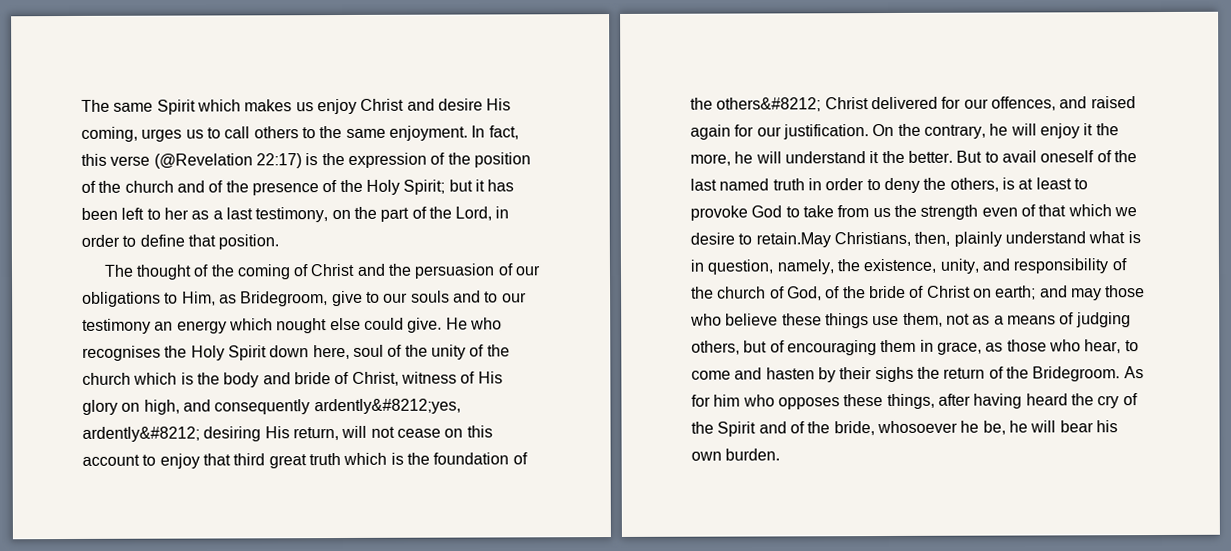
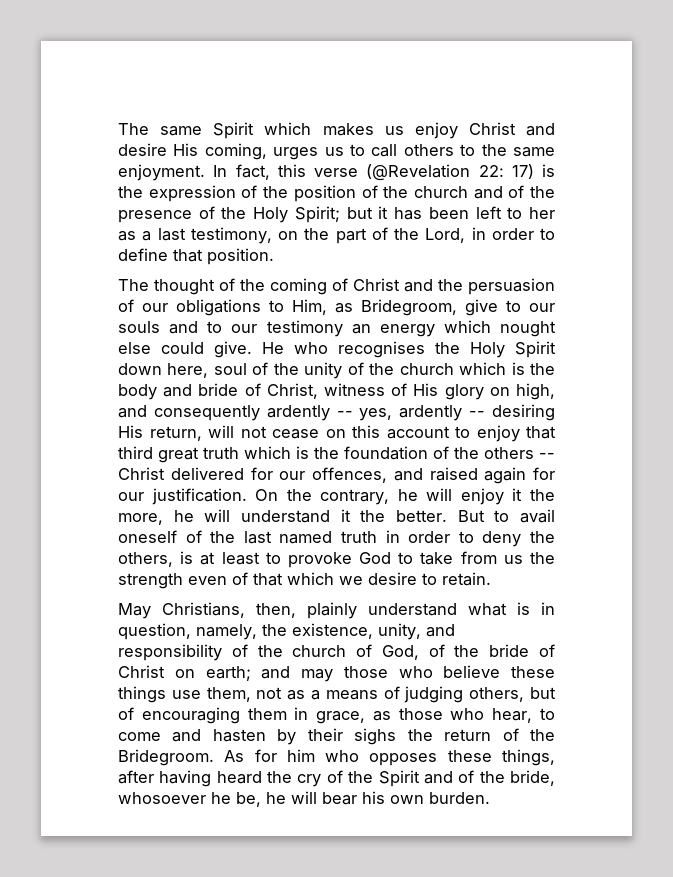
- In fact, this verse (@Revelation 22:17) is the expression of the position of the church and of the presence of the Holy Spirit; but it has been left to her as a last testimony, on the part of the Lord, in order to define that position.
+ In fact, this verse (@Revelation 22: 17) is the expression of the position of the church and of the presence of the Holy Spirit; but it has been left to her as a last testimony, on the part of the Lord, in order to define that position.
- He who recognises the Holy Spirit down here, soul of the unity of the church which is the body and bride of Christ, witness of His glory on high, and consequently ardently&#8212;yes, ardently&#8212; desiring His return, will not cease on this account to enjoy that third great truth which is the foundation of the others&#8212; Christ delivered for our offences, and raised again for our justification.
+ He who recognises the Holy Spirit down here, soul of the unity of the church which is the body and bride of Christ, witness of His glory on high, and consequently ardently -- yes, ardently -- desiring His return, will not cease on this account to enjoy that third great truth which is the foundation of the others -- Christ delivered for our offences, and raised again for our justification.
- But to avail oneself of the last named truth in order to deny the others, is at least to provoke God to take from us the strength even of that which we desire to retain.May Christians, then, plainly understand what is in question, namely, the existence, unity, and responsibility of the church of God, of the bride of Christ on earth;
+ But to avail oneself of the last named truth in order to deny the others, is at least to provoke God to take from us the strength even of that which we desire to retain.
+ May Christians, then, plainly understand what is in question, namely, the existence, unity, and responsibility of the church of God, of the bride of Christ on earth;

